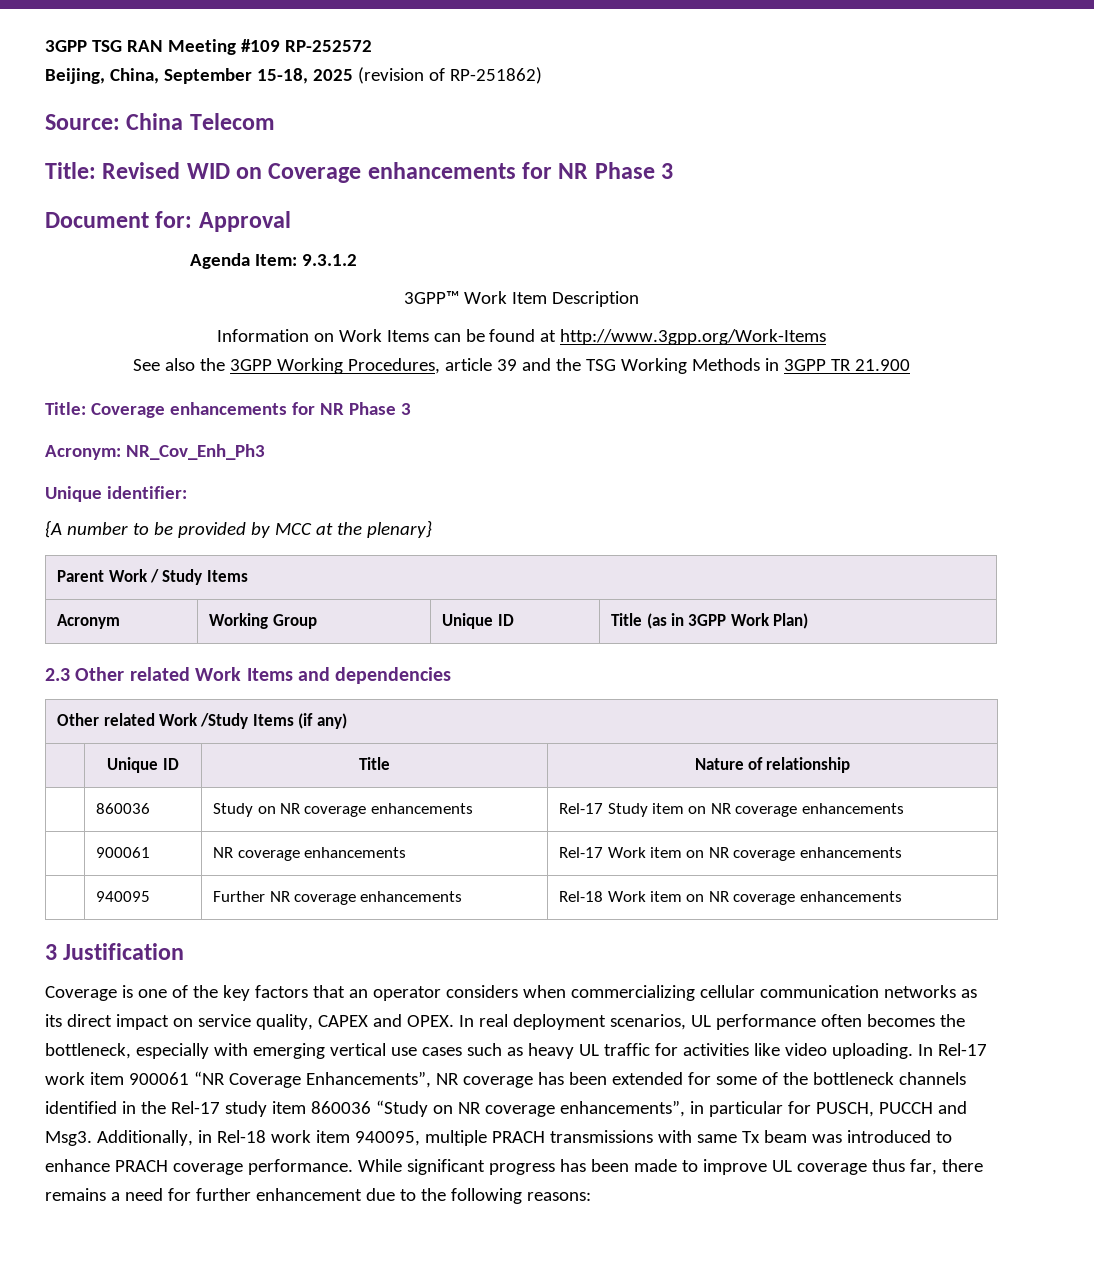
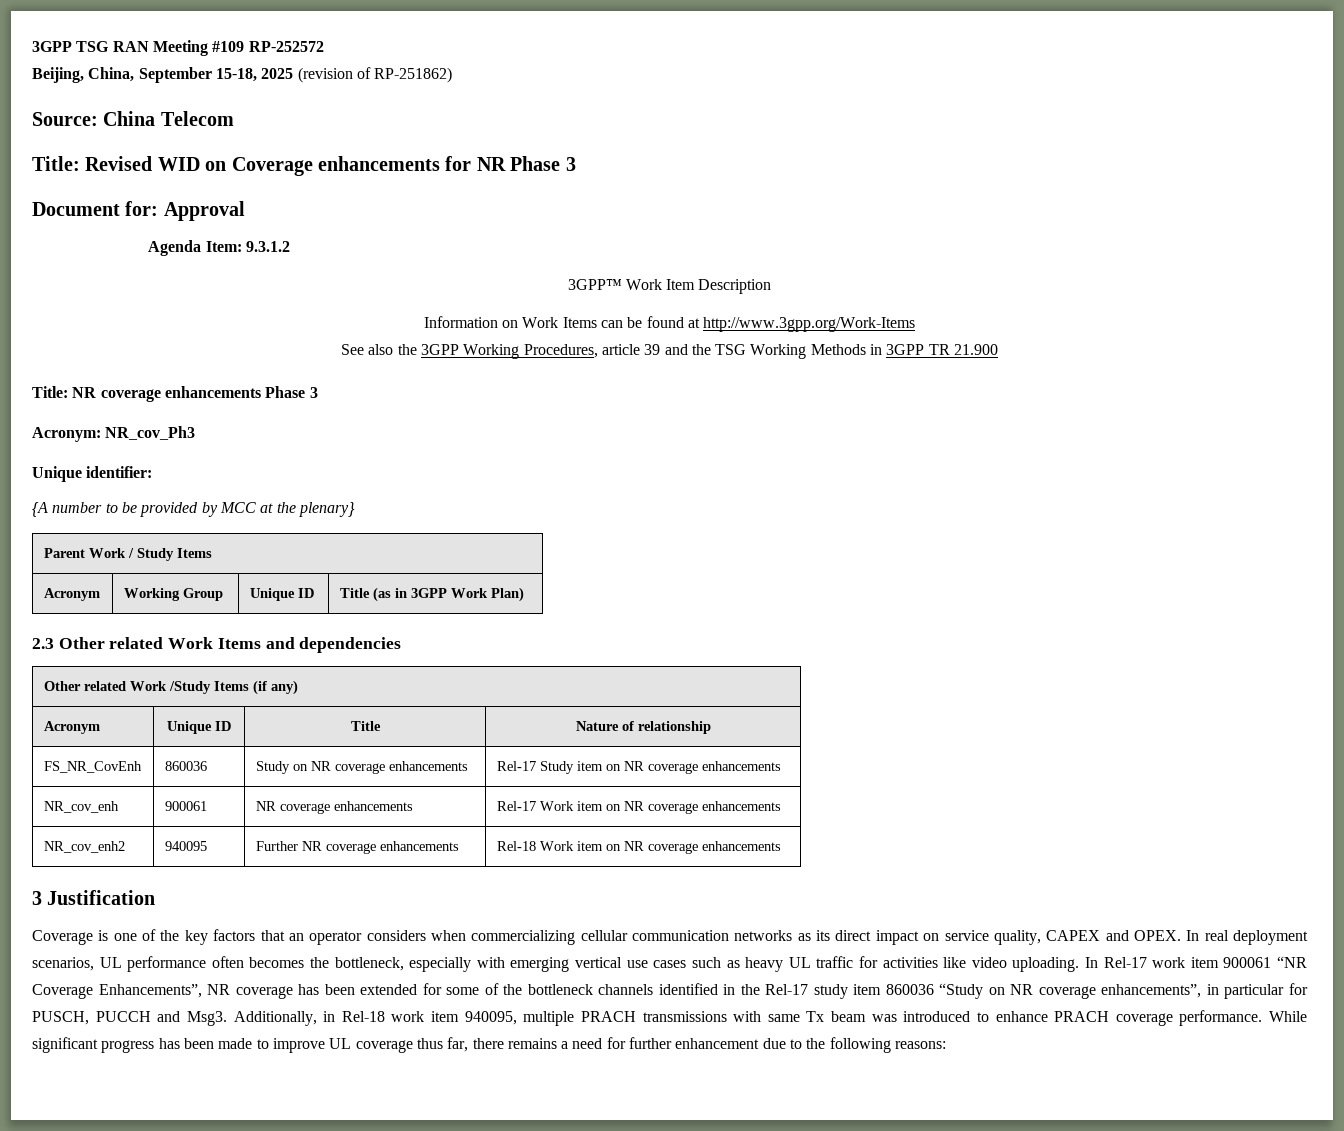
- Title: Coverage enhancements for NR Phase 3
+ Title: NR coverage enhancements Phase 3
- Acronym: NR_Cov_Enh_Ph3
+ Acronym: NR_cov_Ph3
- | Unique ID | Title | Nature of relationship
+ Acronym | Unique ID | Title | Nature of relationship
- | 860036 | Study on NR coverage enhancements | Rel-17 Study item on NR coverage enhancements
+ FS_NR_CovEnh | 860036 | Study on NR coverage enhancements | Rel-17 Study item on NR coverage enhancements
- | 900061 | NR coverage enhancements | Rel-17 Work item on NR coverage enhancements
+ NR_cov_enh | 900061 | NR coverage enhancements | Rel-17 Work item on NR coverage enhancements
- | 940095 | Further NR coverage enhancements | Rel-18 Work item on NR coverage enhancements
+ NR_cov_enh2 | 940095 | Further NR coverage enhancements | Rel-18 Work item on NR coverage enhancements

